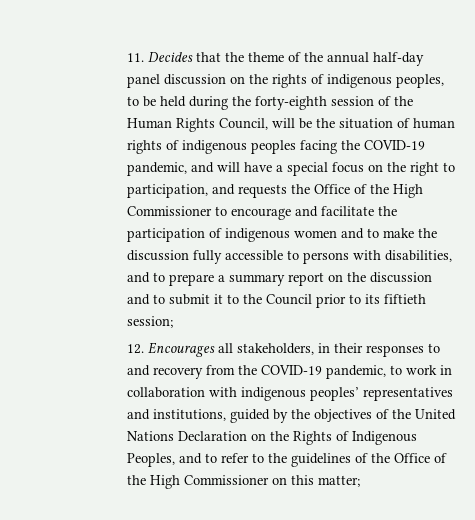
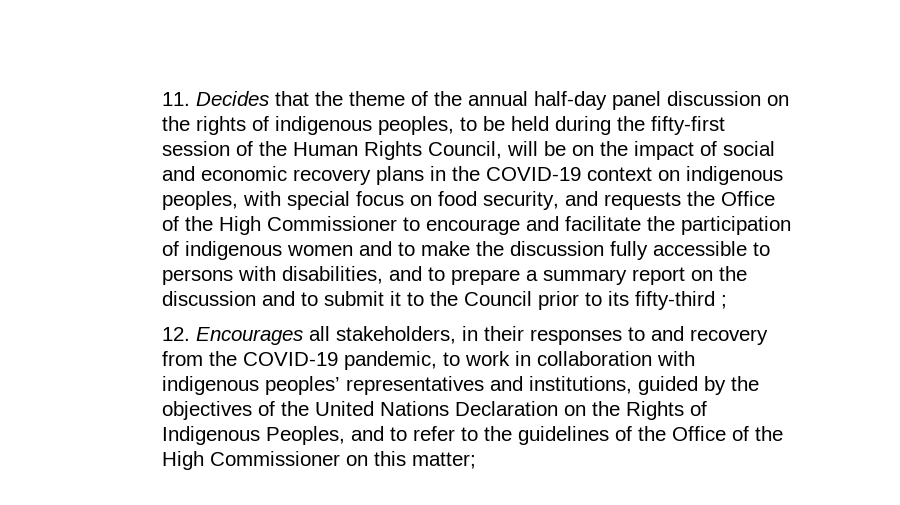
- 11. Decides that the theme of the annual half-day panel discussion on the rights of indigenous peoples, to be held during the forty-eighth session of the Human Rights Council, will be the situation of human rights of indigenous peoples facing the COVID-19 pandemic, and will have a special focus on the right to participation, and requests the Office of the High Commissioner to encourage and facilitate the participation of indigenous women and to make the discussion fully accessible to persons with disabilities, and to prepare a summary report on the discussion and to submit it to the Council prior to its fiftieth session;
+ 11. Decides that the theme of the annual half-day panel discussion on the rights of indigenous peoples, to be held during the fifty-first session of the Human Rights Council, will be on the impact of social and economic recovery plans in the COVID-19 context on indigenous peoples, with special focus on food security, and requests the Office of the High Commissioner to encourage and facilitate the participation of indigenous women and to make the discussion fully accessible to persons with disabilities, and to prepare a summary report on the discussion and to submit it to the Council prior to its fifty-third ;

